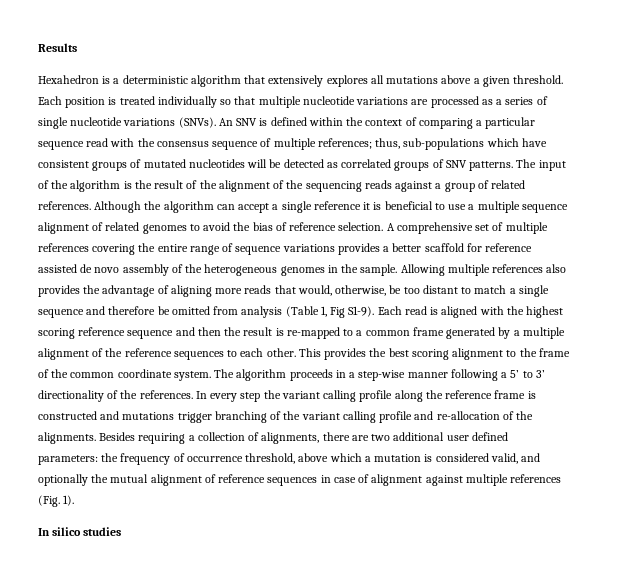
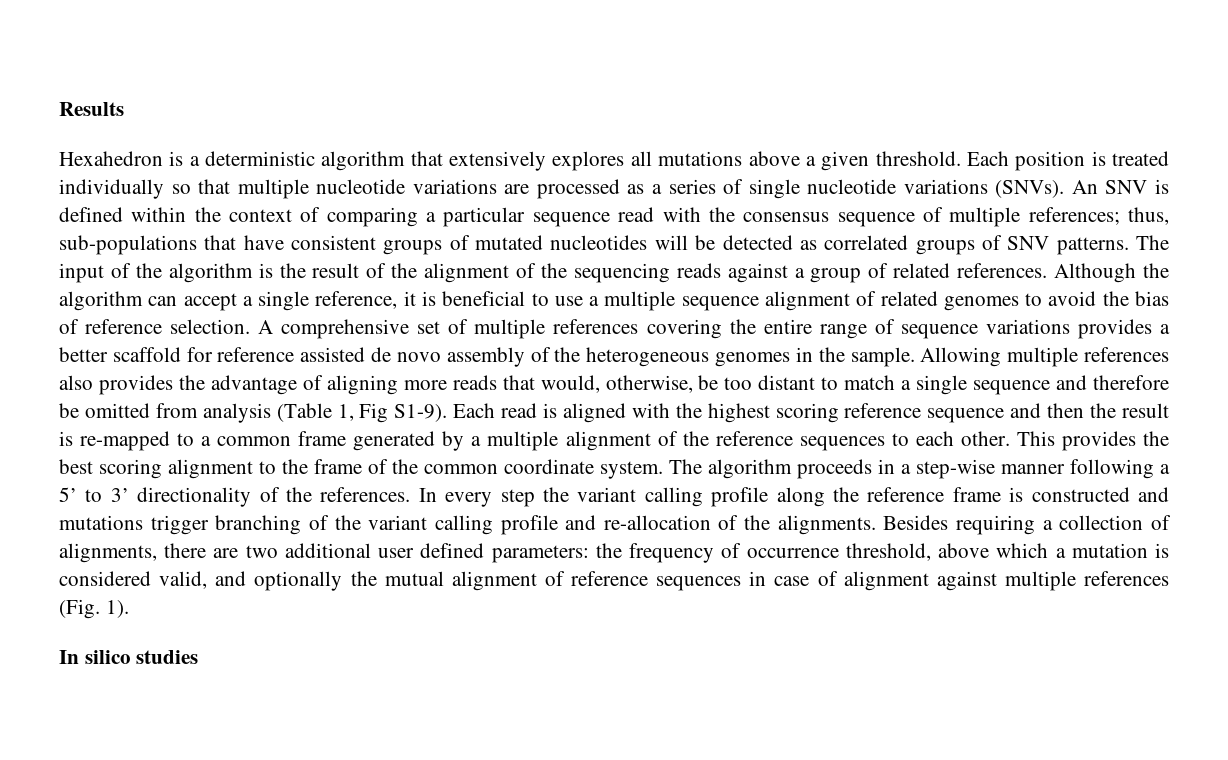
- An SNV is defined within the context of comparing a particular sequence read with the consensus sequence of multiple references; thus, sub-populations which have consistent groups of mutated nucleotides will be detected as correlated groups of SNV patterns.
+ An SNV is defined within the context of comparing a particular sequence read with the consensus sequence of multiple references; thus, sub-populations that have consistent groups of mutated nucleotides will be detected as correlated groups of SNV patterns.
- Although the algorithm can accept a single reference it is beneficial to use a multiple sequence alignment of related genomes to avoid the bias of reference selection.
+ Although the algorithm can accept a single reference, it is beneficial to use a multiple sequence alignment of related genomes to avoid the bias of reference selection.

